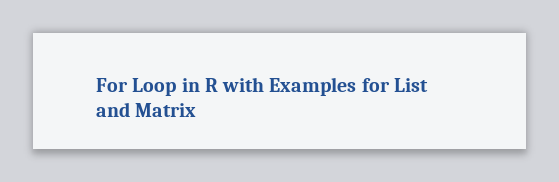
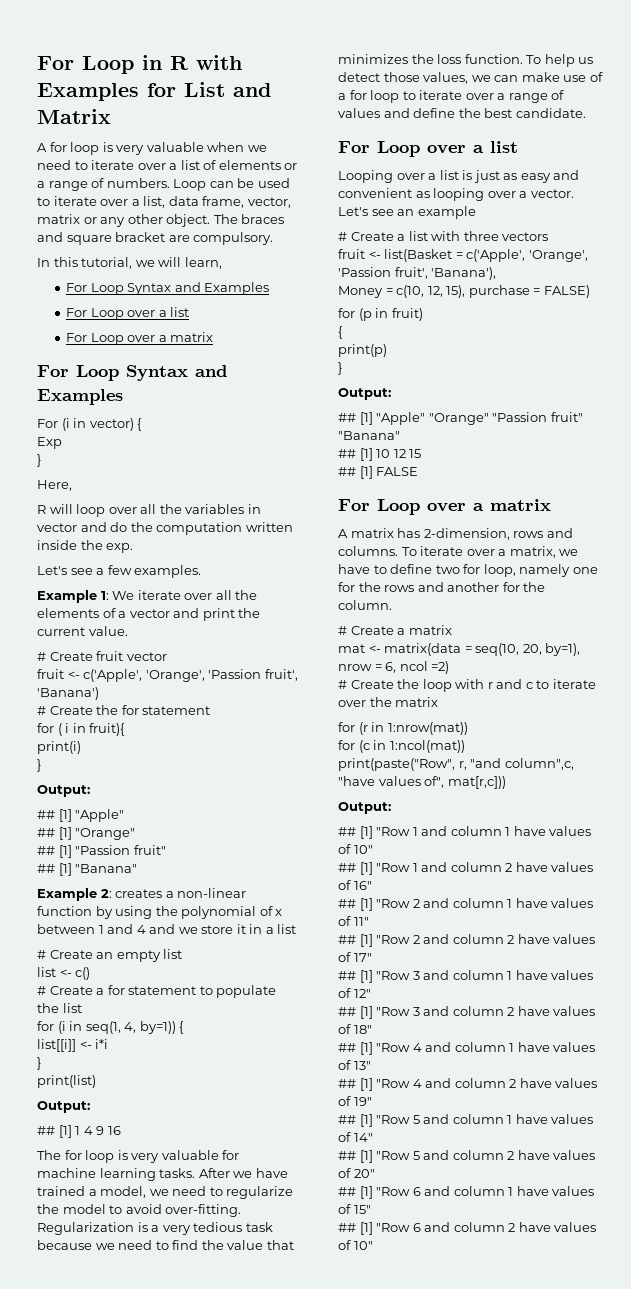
+ A for loop is very valuable when we need to iterate over a list of elements or a range of numbers. Loop can be used to iterate over a list, data frame, vector, matrix or any other object. The braces and square bracket are compulsory.
+ In this tutorial, we will learn,
+ For Loop Syntax and Examples
+ For Loop over a list
+ For Loop over a matrix
+ For Loop Syntax and Examples
+ For (i in vector) {
+ Exp
+ }
+ Here,
+ R will loop over all the variables in vector and do the computation written inside the exp.
+ Let's see a few examples.
+ Example 1: We iterate over all the elements of a vector and print the current value.
+ # Create fruit vector
+ fruit <- c('Apple', 'Orange', 'Passion fruit', 'Banana')
+ # Create the for statement
+ for ( i in fruit){
+ print(i)
+ }
+ Output:
+ ## [1] "Apple"
+ ## [1] "Orange"
+ ## [1] "Passion fruit"
+ ## [1] "Banana"
+ Example 2: creates a non-linear function by using the polynomial of x between 1 and 4 and we store it in a list
+ # Create an empty list
+ list <- c()
+ # Create a for statement to populate the list
+ for (i in seq(1, 4, by=1)) {
+ list[[i]] <- i*i
+ }
+ print(list)
+ Output:
+ ## [1] 1 4 9 16
+ The for loop is very valuable for machine learning tasks. After we have trained a model, we need to regularize the model to avoid over-fitting. Regularization is a very tedious task because we need to find the value that minimizes the loss function. To help us detect those values, we can make use of a for loop to iterate over a range of values and define the best candidate.
+ For Loop over a list
+ Looping over a list is just as easy and convenient as looping over a vector. Let's see an example
+ # Create a list with three vectors
+ fruit <- list(Basket = c('Apple', 'Orange', 'Passion fruit', 'Banana'),
+ Money = c(10, 12, 15), purchase = FALSE)
+ for (p in fruit)
+ {
+ print(p)
+ }
+ Output:
+ ## [1] "Apple" "Orange" "Passion fruit" "Banana"
+ ## [1] 10 12 15
+ ## [1] FALSE
+ For Loop over a matrix
+ A matrix has 2-dimension, rows and columns. To iterate over a matrix, we have to define two for loop, namely one for the rows and another for the column.
+ # Create a matrix
+ mat <- matrix(data = seq(10, 20, by=1), nrow = 6, ncol =2)
+ # Create the loop with r and c to iterate over the matrix
+ for (r in 1:nrow(mat))
+ for (c in 1:ncol(mat))
+ print(paste("Row", r, "and column",c, "have values of", mat[r,c]))
+ Output:
+ ## [1] "Row 1 and column 1 have values of 10"
+ ## [1] "Row 1 and column 2 have values of 16"
+ ## [1] "Row 2 and column 1 have values of 11"
+ ## [1] "Row 2 and column 2 have values of 17"
+ ## [1] "Row 3 and column 1 have values of 12"
+ ## [1] "Row 3 and column 2 have values of 18"
+ ## [1] "Row 4 and column 1 have values of 13"
+ ## [1] "Row 4 and column 2 have values of 19"
+ ## [1] "Row 5 and column 1 have values of 14"
+ ## [1] "Row 5 and column 2 have values of 20"
+ ## [1] "Row 6 and column 1 have values of 15"
+ ## [1] "Row 6 and column 2 have values of 10"

